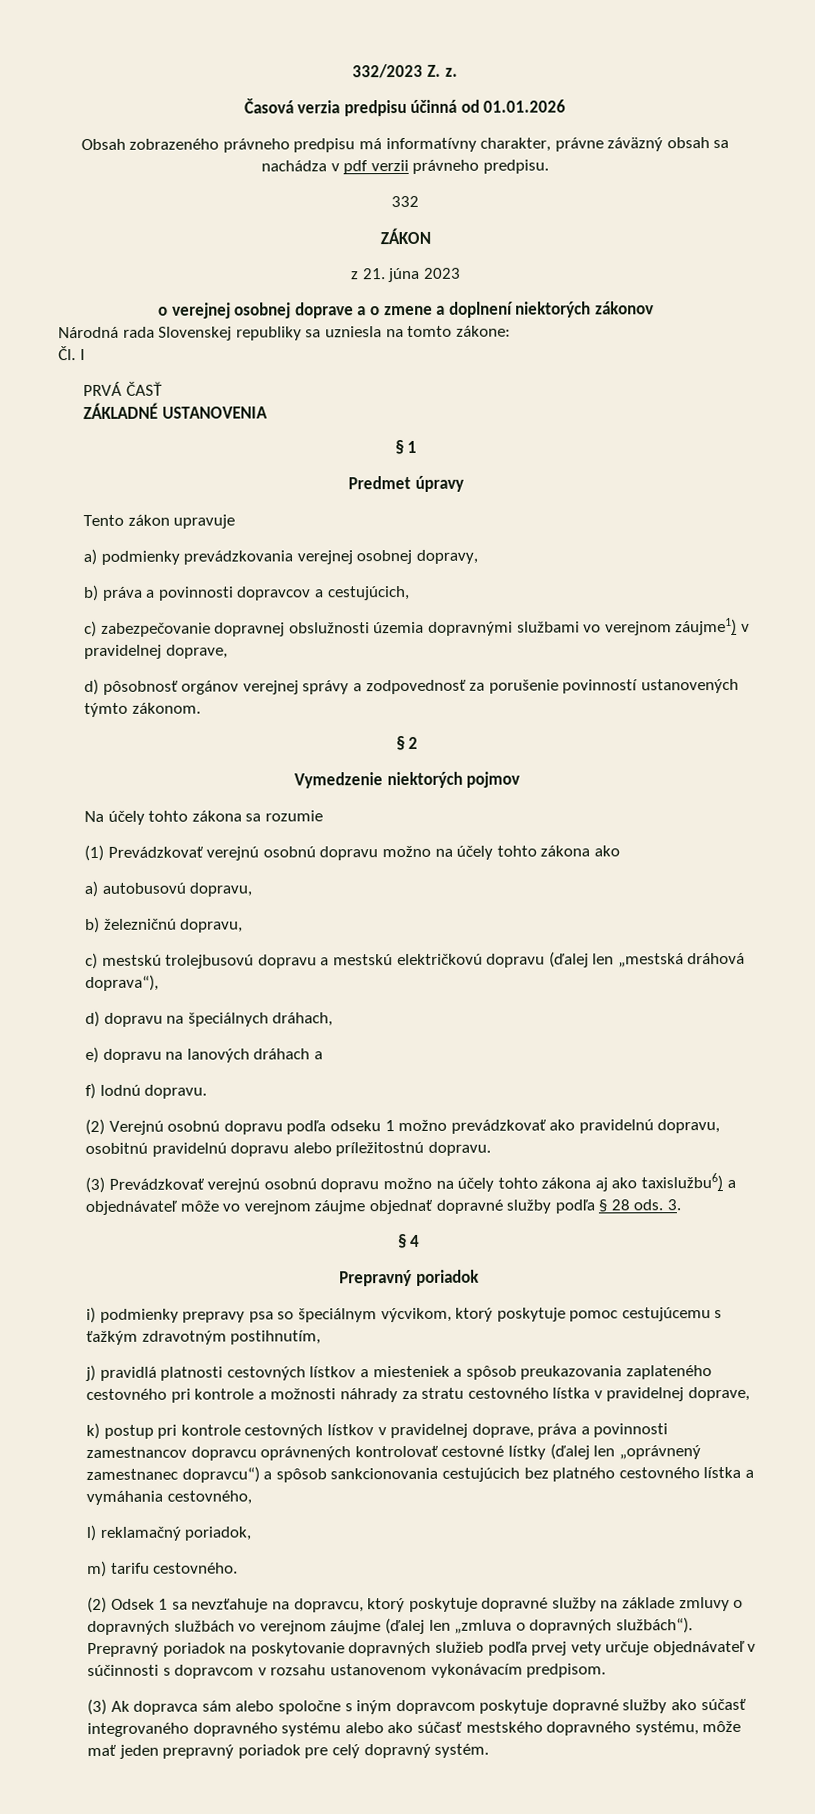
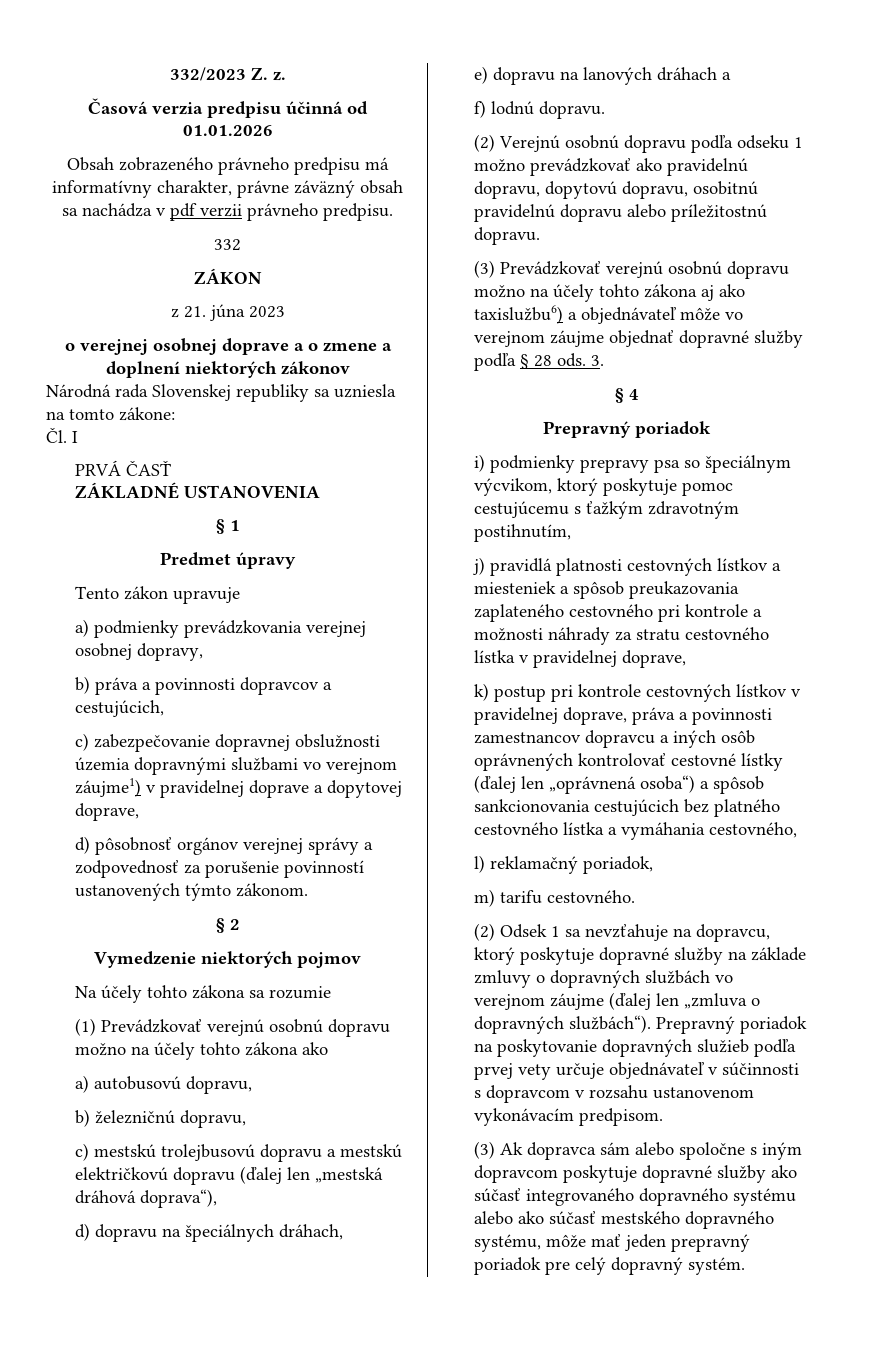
- c) zabezpečovanie dopravnej obslužnosti územia dopravnými službami vo verejnom záujme1) v pravidelnej doprave,
+ c) zabezpečovanie dopravnej obslužnosti územia dopravnými službami vo verejnom záujme1) v pravidelnej doprave a dopytovej doprave,
- (2) Verejnú osobnú dopravu podľa odseku 1 možno prevádzkovať ako pravidelnú dopravu, osobitnú pravidelnú dopravu alebo príležitostnú dopravu.
+ (2) Verejnú osobnú dopravu podľa odseku 1 možno prevádzkovať ako pravidelnú dopravu, dopytovú dopravu, osobitnú pravidelnú dopravu alebo príležitostnú dopravu.
- k) postup pri kontrole cestovných lístkov v pravidelnej doprave, práva a povinnosti zamestnancov dopravcu oprávnených kontrolovať cestovné lístky (ďalej len „oprávnený zamestnanec dopravcu“) a spôsob sankcionovania cestujúcich bez platného cestovného lístka a vymáhania cestovného,
+ k) postup pri kontrole cestovných lístkov v pravidelnej doprave, práva a povinnosti zamestnancov dopravcu a iných osôb oprávnených kontrolovať cestovné lístky (ďalej len „oprávnená osoba“) a spôsob sankcionovania cestujúcich bez platného cestovného lístka a vymáhania cestovného,

